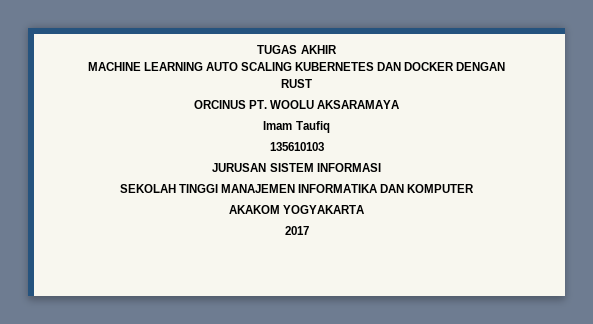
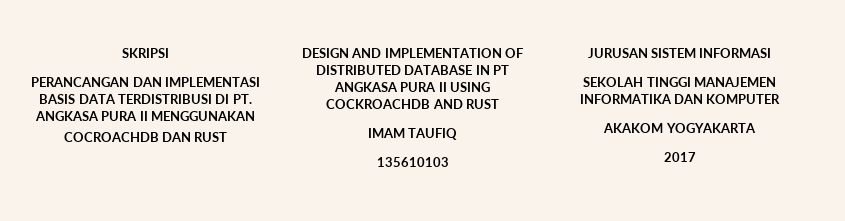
- TUGAS AKHIR
- MACHINE LEARNING AUTO SCALING KUBERNETES DAN DOCKER DENGAN RUST
- ORCINUS PT. WOOLU AKSARAMAYA
- Imam Taufiq
+ SKRIPSI
+ PERANCANGAN DAN IMPLEMENTASI BASIS DATA TERDISTRIBUSI DI PT. ANGKASA PURA II MENGGUNAKAN
+ COCROACHDB DAN RUST
+ DESIGN AND IMPLEMENTATION OF DISTRIBUTED DATABASE IN PT ANGKASA PURA II USING COCKROACHDB AND RUST
+ IMAM TAUFIQ

